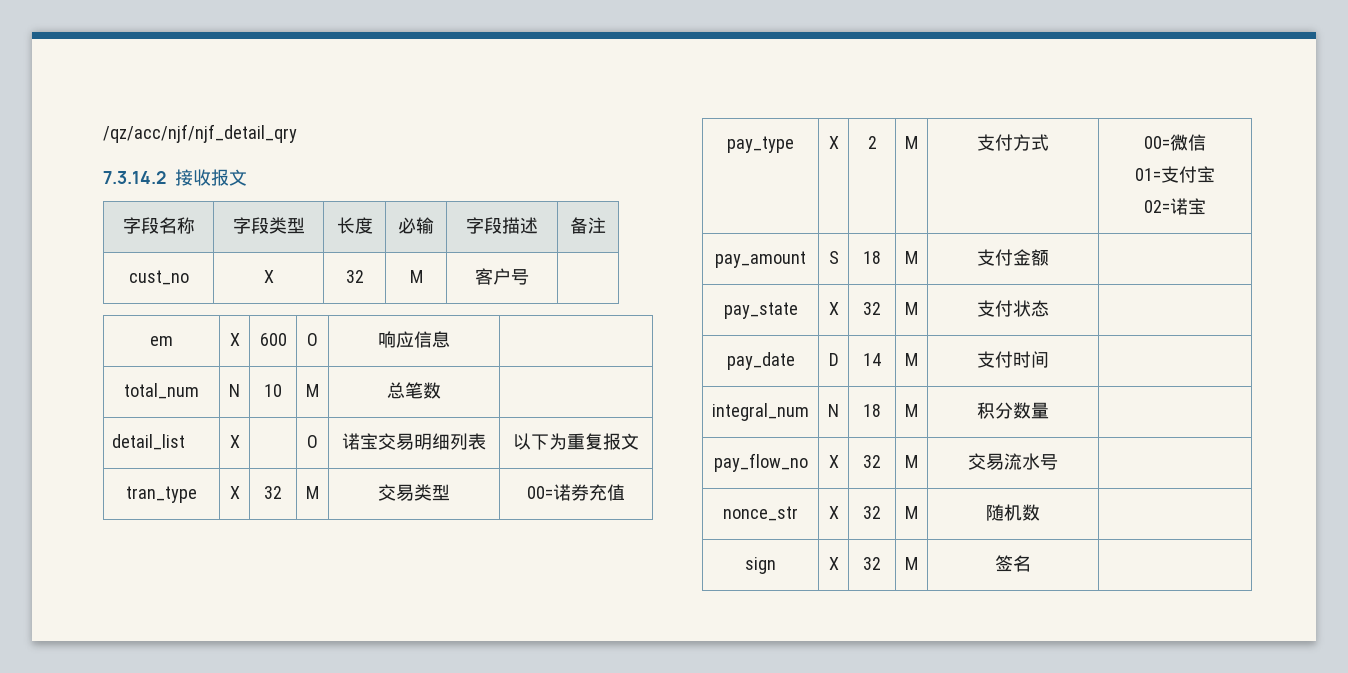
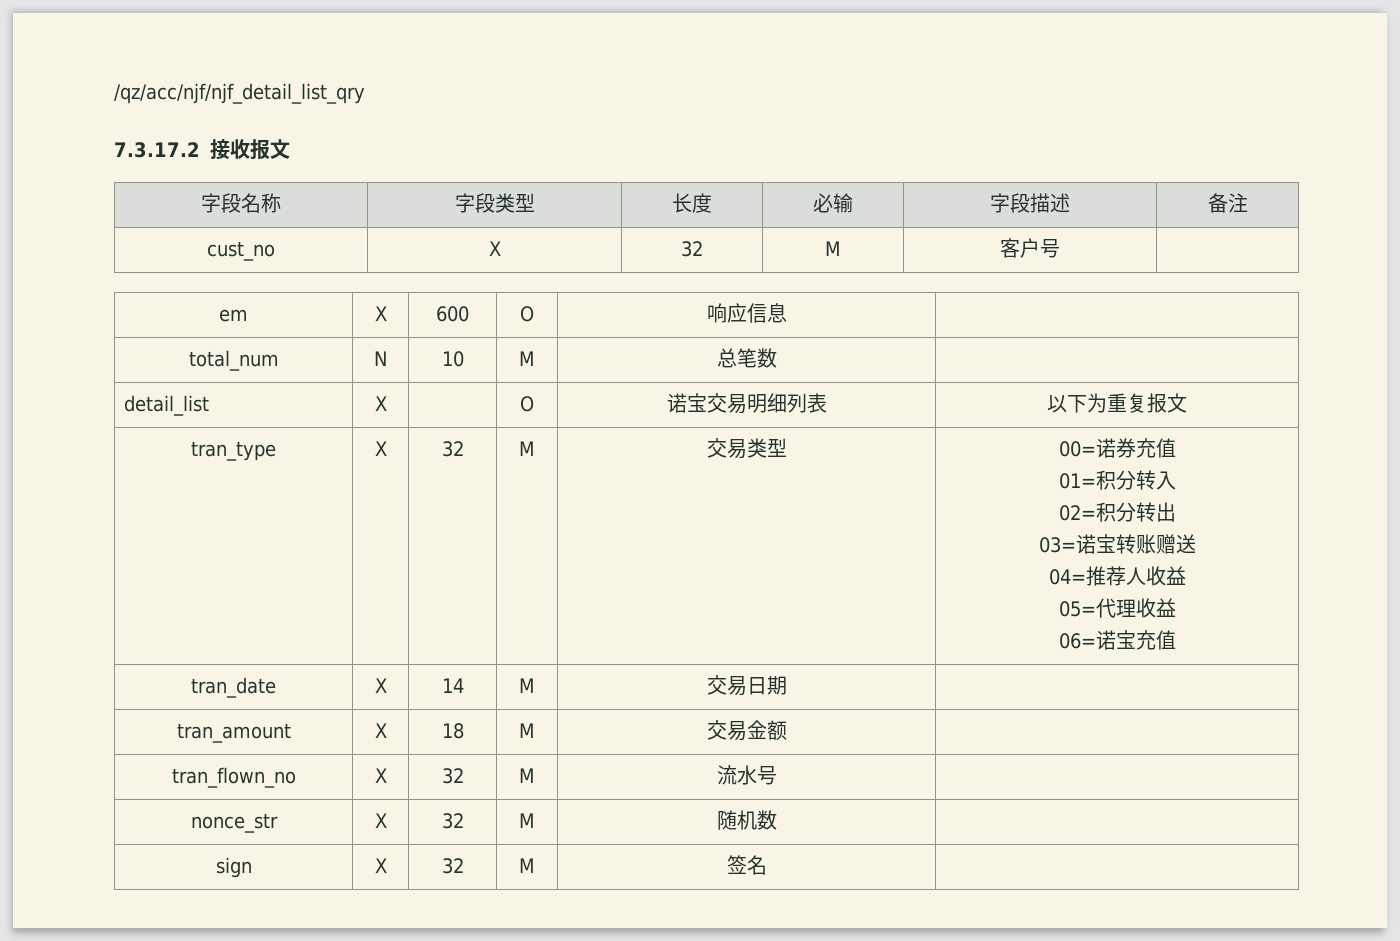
- /qz/acc/njf/njf_detail_qry
- 7.3.14.2接收报文
+ /qz/acc/njf/njf_detail_list_qry
+ 7.3.17.2接收报文
  tran_type | X | 32 | M | 交易类型 | 00=诺券充值
- pay_type | X | 2 | M | 支付方式 | 00=微信
- 01=支付宝
- 02=诺宝
- pay_amount | S | 18 | M | 支付金额 |
+ 01=积分转入
+ 02=积分转出
+ 03=诺宝转账赠送
+ 04=推荐人收益
+ 05=代理收益
+ 06=诺宝充值
+ tran_date | X | 14 | M | 交易日期 |
+ tran_amount | X | 18 | M | 交易金额 |
- pay_state | X | 32 | M | 支付状态 |
- pay_date | D | 14 | M | 支付时间 |
- integral_num | N | 18 | M | 积分数量 |
- pay_flow_no | X | 32 | M | 交易流水号 |
+ tran_flown_no | X | 32 | M | 流水号 |

